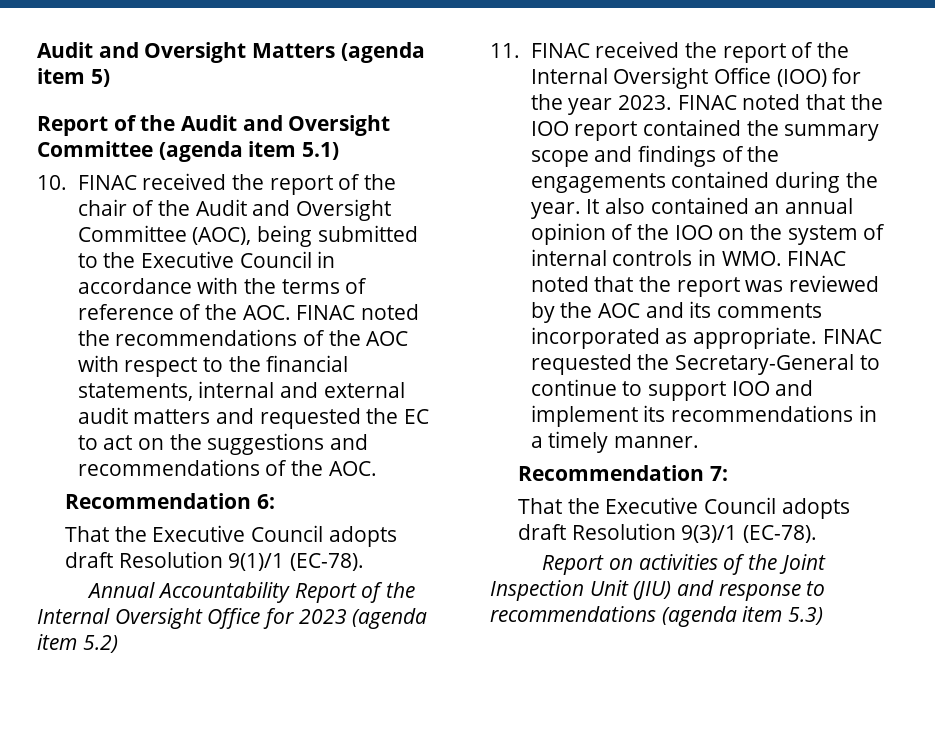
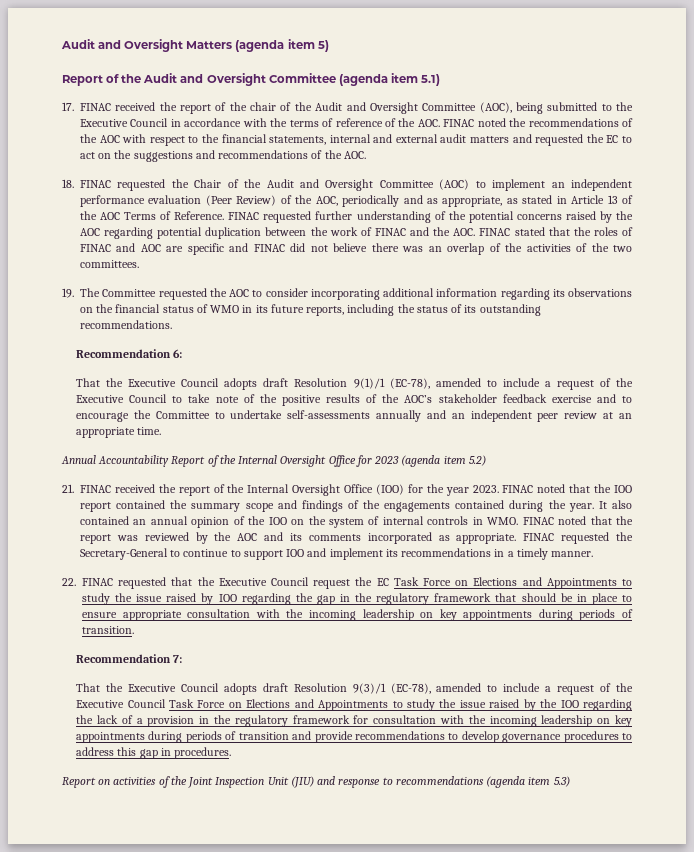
- 10. FINAC received the report of the chair of the Audit and Oversight Committee (AOC), being submitted to the Executive Council in accordance with the terms of reference of the AOC. FINAC noted the recommendations of the AOC with respect to the financial statements, internal and external audit matters and requested the EC to act on the suggestions and recommendations of the AOC.
+ 17. FINAC received the report of the chair of the Audit and Oversight Committee (AOC), being submitted to the Executive Council in accordance with the terms of reference of the AOC. FINAC noted the recommendations of the AOC with respect to the financial statements, internal and external audit matters and requested the EC to act on the suggestions and recommendations of the AOC.
+ 18. FINAC requested the Chair of the Audit and Oversight Committee (AOC) to implement an independent performance evaluation (Peer Review) of the AOC, periodically and as appropriate, as stated in Article 13 of the AOC Terms of Reference. FINAC requested further understanding of the potential concerns raised by the AOC regarding potential duplication between the work of FINAC and the AOC. FINAC stated that the roles of FINAC and AOC are specific and FINAC did not believe there was an overlap of the activities of the two committees.
+ 19. The Committee requested the AOC to consider incorporating additional information regarding its observations on the financial status of WMO in its future reports, including the status of its outstanding recommendations.
- That the Executive Council adopts draft Resolution 9(1)/1 (EC-78).
+ That the Executive Council adopts draft Resolution 9(1)/1 (EC-78), amended to include a request of the Executive Council to take note of the positive results of the AOC’s stakeholder feedback exercise and to encourage the Committee to undertake self-assessments annually and an independent peer review at an appropriate time.
- 11. FINAC received the report of the Internal Oversight Office (IOO) for the year 2023.
+ 21. FINAC received the report of the Internal Oversight Office (IOO) for the year 2023.
+ 22. FINAC requested that the Executive Council request the EC Task Force on Elections and Appointments to study the issue raised by IOO regarding the gap in the regulatory framework that should be in place to ensure appropriate consultation with the incoming leadership on key appointments during periods of transition.
- That the Executive Council adopts draft Resolution 9(3)/1 (EC-78).
+ That the Executive Council adopts draft Resolution 9(3)/1 (EC-78), amended to include a request of the Executive Council Task Force on Elections and Appointments to study the issue raised by the IOO regarding the lack of a provision in the regulatory framework for consultation with the incoming leadership on key appointments during periods of transition and provide recommendations to develop governance procedures to address this gap in procedures.

